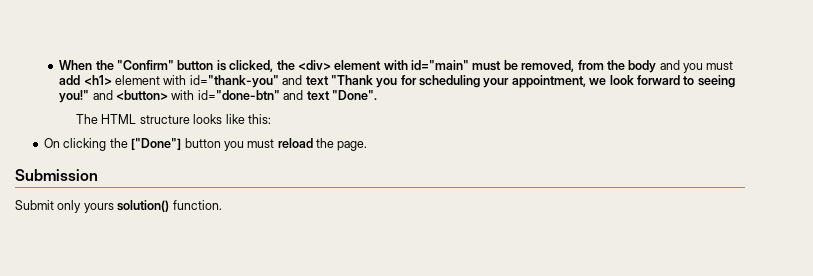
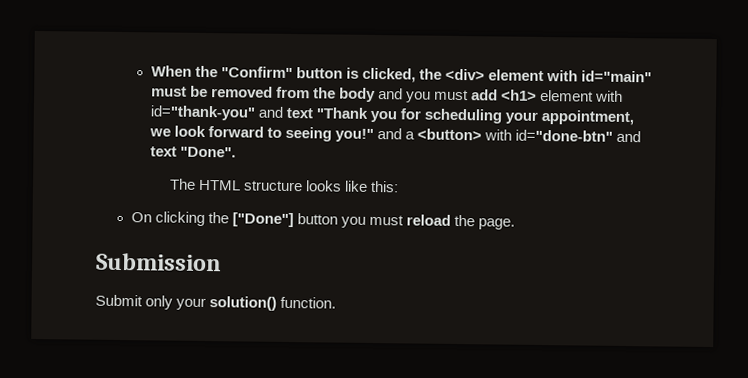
- When the "Confirm" button is clicked, the <div> element with id="main" must be removed, from the body and you must add <h1> element with id="thank-you" and text "Thank you for scheduling your appointment, we look forward to seeing you!" and <button> with id="done-btn" and text "Done".
+ When the "Confirm" button is clicked, the <div> element with id="main" must be removed from the body and you must add <h1> element with id="thank-you" and text "Thank you for scheduling your appointment, we look forward to seeing you!" and a <button> with id="done-btn" and text "Done".
- Submit only yours solution() function.
+ Submit only your solution() function.

